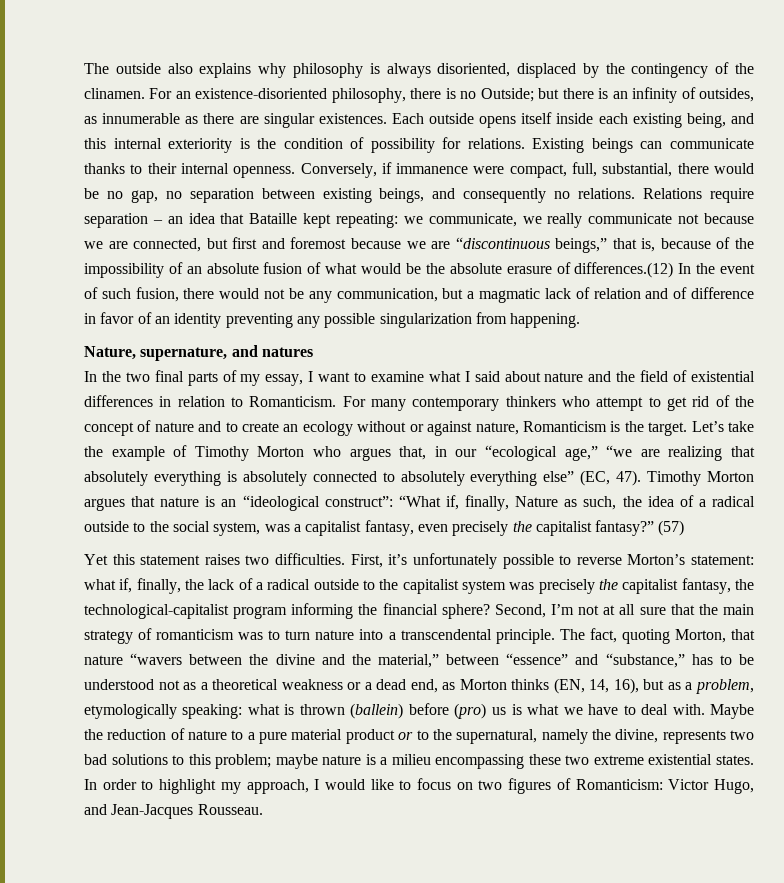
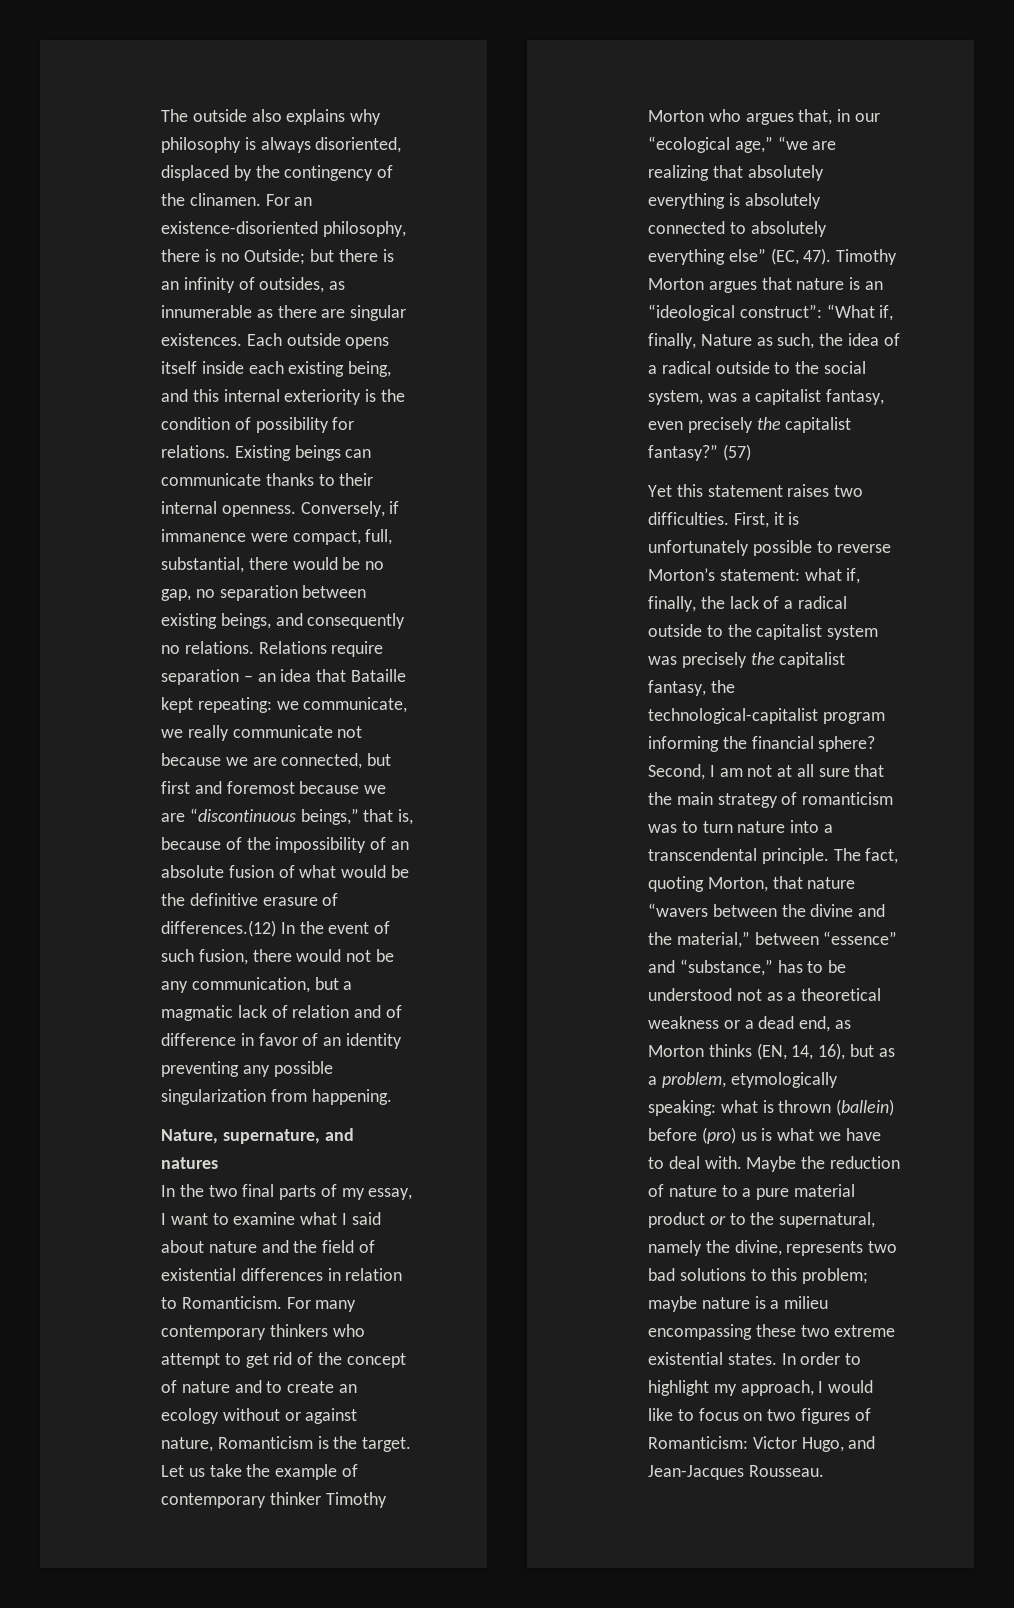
- we communicate, we really communicate not because we are connected, but first and foremost because we are “discontinuous beings,” that is, because of the impossibility of an absolute fusion of what would be the absolute erasure of differences.(12) In the event of such fusion, there would not be any communication, but a magmatic lack of relation and of difference in favor of an identity preventing any possible singularization from happening.
+ we communicate, we really communicate not because we are connected, but first and foremost because we are “discontinuous beings,” that is, because of the impossibility of an absolute fusion of what would be the definitive erasure of differences.(12) In the event of such fusion, there would not be any communication, but a magmatic lack of relation and of difference in favor of an identity preventing any possible singularization from happening.
- Let’s take the example of Timothy Morton who argues that, in our “ecological age,” “we are realizing that absolutely everything is absolutely connected to absolutely everything else” (EC, 47).
+ Let us take the example of contemporary thinker Timothy Morton who argues that, in our “ecological age,” “we are realizing that absolutely everything is absolutely connected to absolutely everything else” (EC, 47).
- First, it’s unfortunately possible to reverse Morton’s statement: what if, finally, the lack of a radical outside to the capitalist system was precisely the capitalist fantasy, the technological-capitalist program informing the financial sphere?
+ First, it is unfortunately possible to reverse Morton’s statement: what if, finally, the lack of a radical outside to the capitalist system was precisely the capitalist fantasy, the technological-capitalist program informing the financial sphere?
- Second, I’m not at all sure that the main strategy of romanticism was to turn nature into a transcendental principle.
+ Second, I am not at all sure that the main strategy of romanticism was to turn nature into a transcendental principle.

